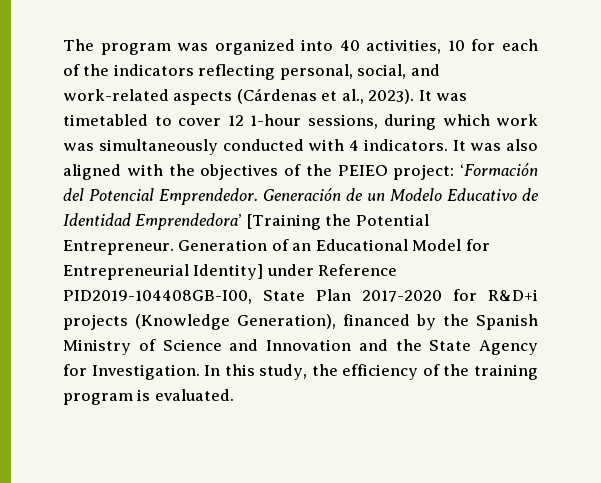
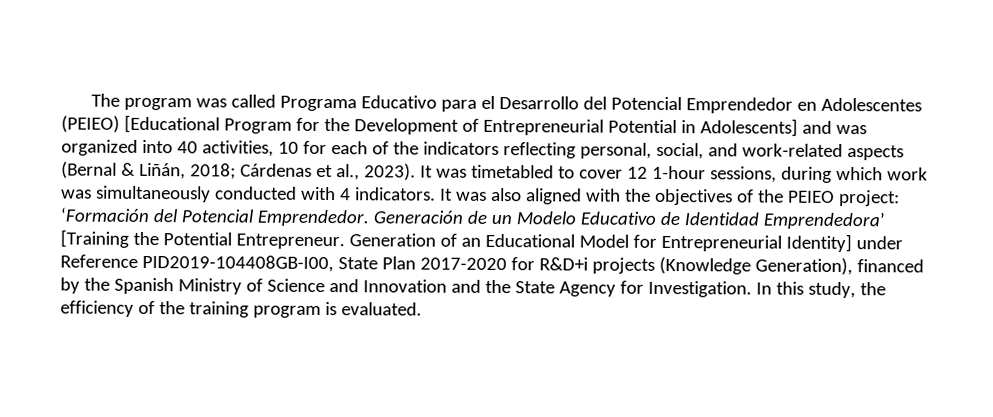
- The program was organized into 40 activities, 10 for each of the indicators reflecting personal, social, and work-related aspects (Cárdenas et al., 2023).
+ The program was called Programa Educativo para el Desarrollo del Potencial Emprendedor en Adolescentes (PEIEO) [Educational Program for the Development of Entrepreneurial Potential in Adolescents] and was organized into 40 activities, 10 for each of the indicators reflecting personal, social, and work-related aspects (Bernal & Liñán, 2018; Cárdenas et al., 2023).

